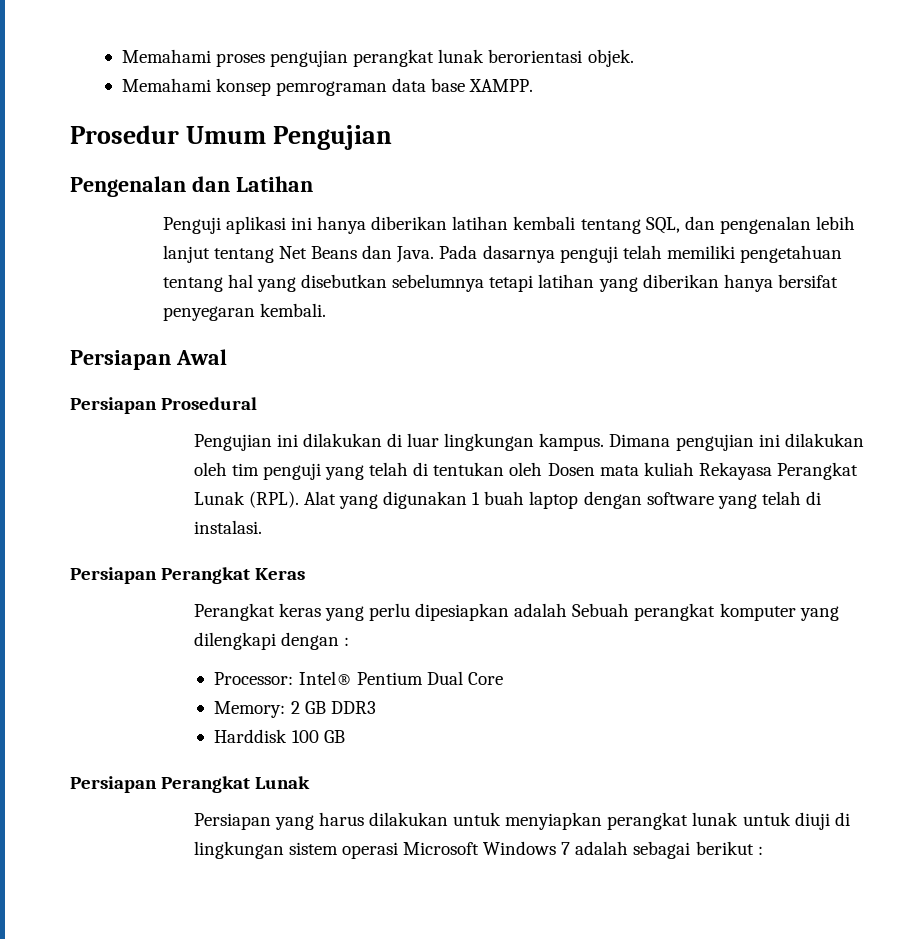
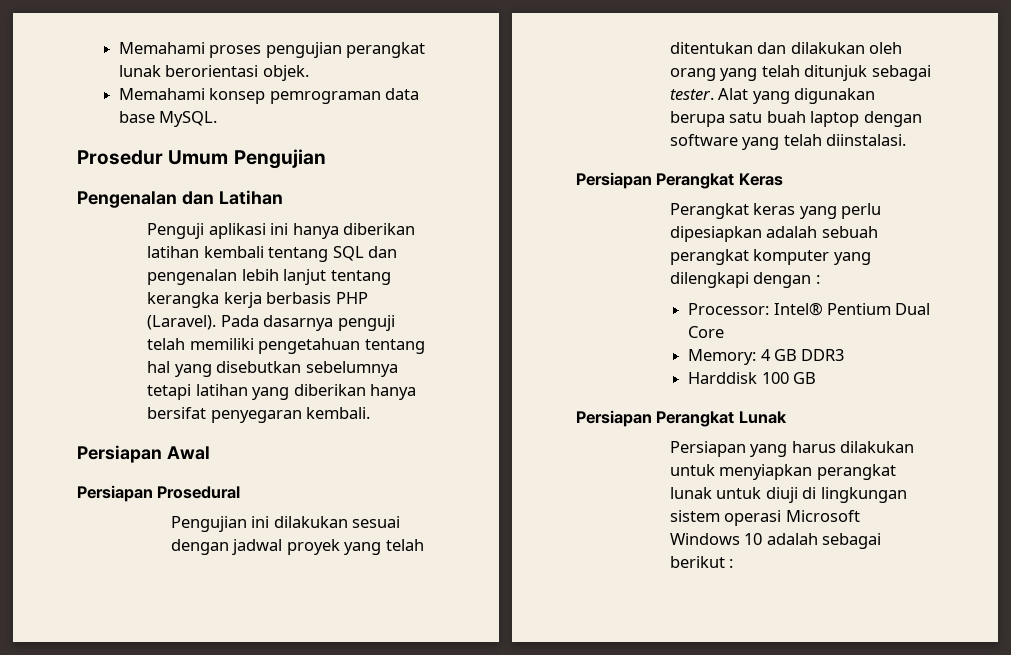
- Memahami konsep pemrograman data base XAMPP.
+ Memahami konsep pemrograman data base MySQL.
- Penguji aplikasi ini hanya diberikan latihan kembali tentang SQL, dan pengenalan lebih lanjut tentang Net Beans dan Java.
+ Penguji aplikasi ini hanya diberikan latihan kembali tentang SQL dan pengenalan lebih lanjut tentang kerangka kerja berbasis PHP (Laravel).
- Pengujian ini dilakukan di luar lingkungan kampus. Dimana pengujian ini dilakukan oleh tim penguji yang telah di tentukan oleh Dosen mata kuliah Rekayasa Perangkat Lunak (RPL).
+ Pengujian ini dilakukan sesuai dengan jadwal proyek yang telah ditentukan dan dilakukan oleh orang yang telah ditunjuk sebagai tester.
- Alat yang digunakan 1 buah laptop dengan software yang telah di instalasi.
+ Alat yang digunakan berupa satu buah laptop dengan software yang telah diinstalasi.
- Perangkat keras yang perlu dipesiapkan adalah Sebuah perangkat komputer yang dilengkapi dengan :
+ Perangkat keras yang perlu dipesiapkan adalah sebuah perangkat komputer yang dilengkapi dengan :
- Memory: 2 GB DDR3
+ Memory: 4 GB DDR3
- Persiapan yang harus dilakukan untuk menyiapkan perangkat lunak untuk diuji di lingkungan sistem operasi Microsoft Windows 7 adalah sebagai berikut :
+ Persiapan yang harus dilakukan untuk menyiapkan perangkat lunak untuk diuji di lingkungan sistem operasi Microsoft Windows 10 adalah sebagai berikut :

